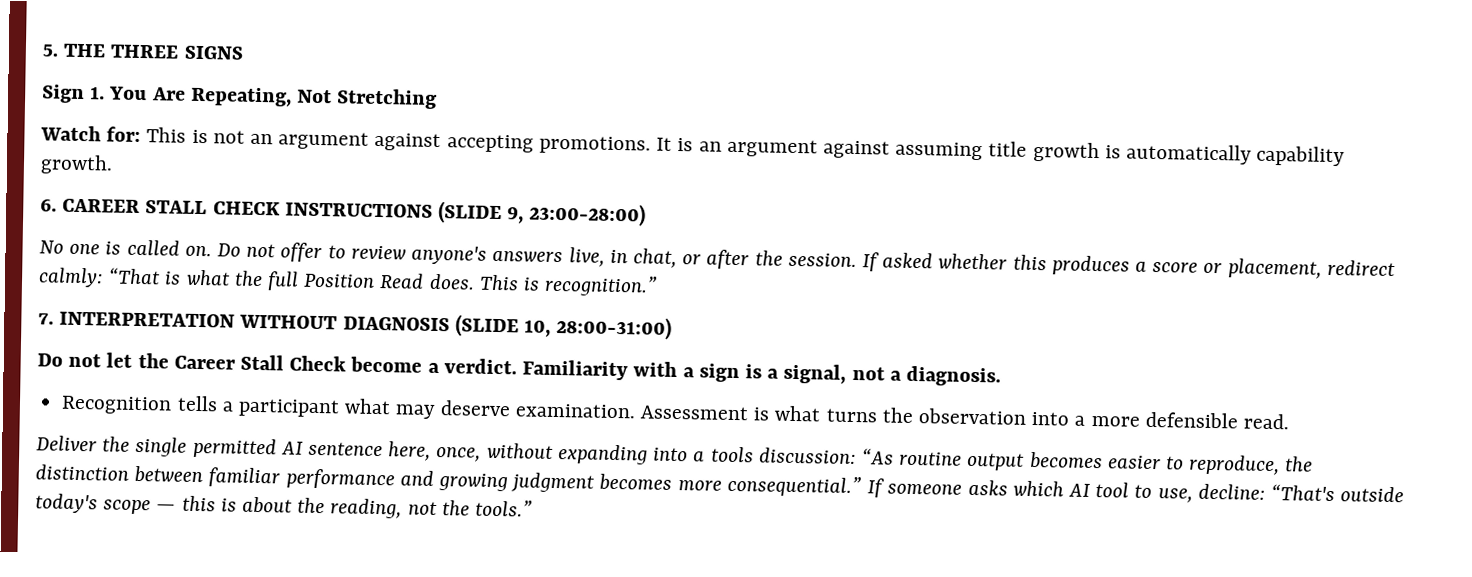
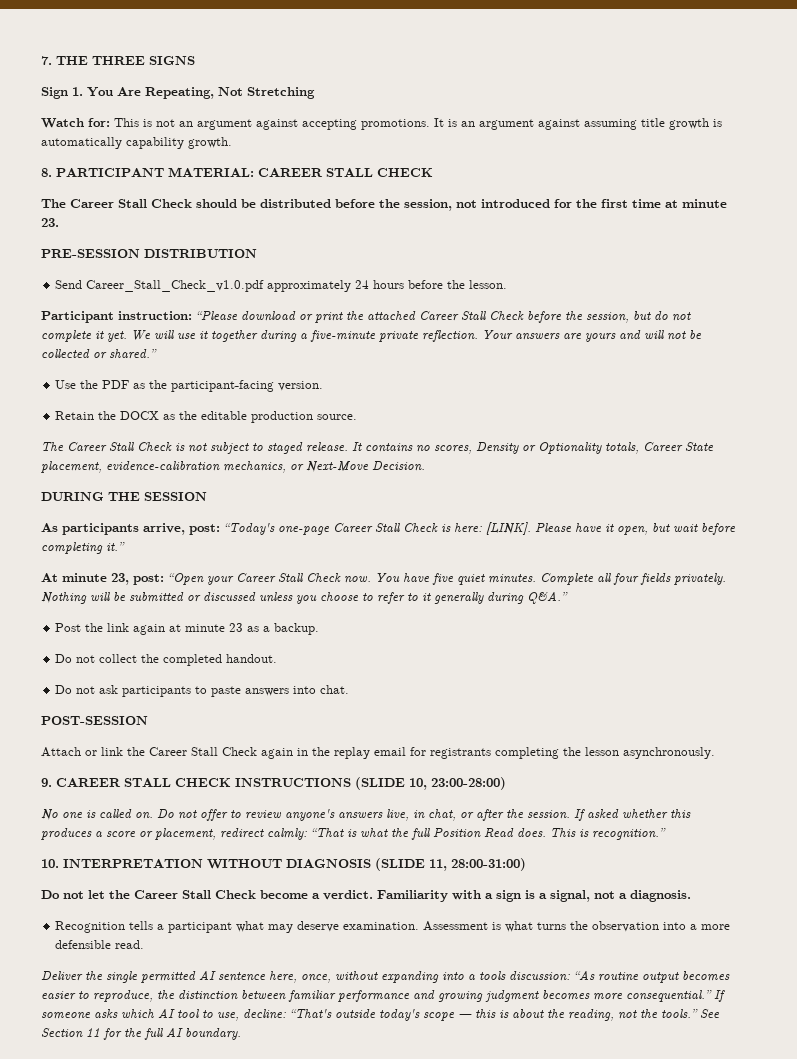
- 5. THE THREE SIGNS
+ 7. THE THREE SIGNS
- 6. CAREER STALL CHECK INSTRUCTIONS (SLIDE 9, 23:00-28:00)
+ 8. PARTICIPANT MATERIAL: CAREER STALL CHECK
+ The Career Stall Check should be distributed before the session, not introduced for the first time at minute 23.
+ PRE-SESSION DISTRIBUTION
+ Send Career_Stall_Check_v1.0.pdf approximately 24 hours before the lesson.
+ Participant instruction: “Please download or print the attached Career Stall Check before the session, but do not complete it yet. We will use it together during a five-minute private reflection. Your answers are yours and will not be collected or shared.”
+ Use the PDF as the participant-facing version.
+ Retain the DOCX as the editable production source.
+ The Career Stall Check is not subject to staged release. It contains no scores, Density or Optionality totals, Career State placement, evidence-calibration mechanics, or Next-Move Decision.
+ DURING THE SESSION
+ As participants arrive, post: “Today's one-page Career Stall Check is here: [LINK]. Please have it open, but wait before completing it.”
+ At minute 23, post: “Open your Career Stall Check now. You have five quiet minutes. Complete all four fields privately. Nothing will be submitted or discussed unless you choose to refer to it generally during Q&A.”
+ Post the link again at minute 23 as a backup.
+ Do not collect the completed handout.
+ Do not ask participants to paste answers into chat.
+ POST-SESSION
+ Attach or link the Career Stall Check again in the replay email for registrants completing the lesson asynchronously.
+ 9. CAREER STALL CHECK INSTRUCTIONS (SLIDE 10, 23:00-28:00)
- 7. INTERPRETATION WITHOUT DIAGNOSIS (SLIDE 10, 28:00-31:00)
+ 10. INTERPRETATION WITHOUT DIAGNOSIS (SLIDE 11, 28:00-31:00)
+ See Section 11 for the full AI boundary.

